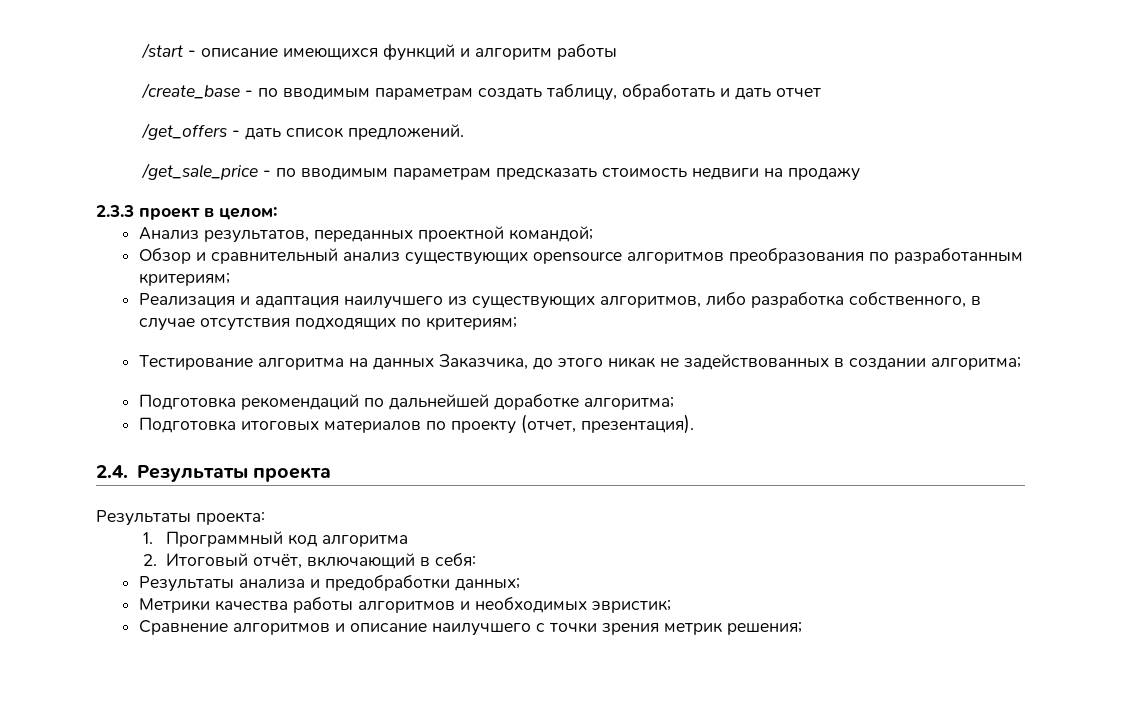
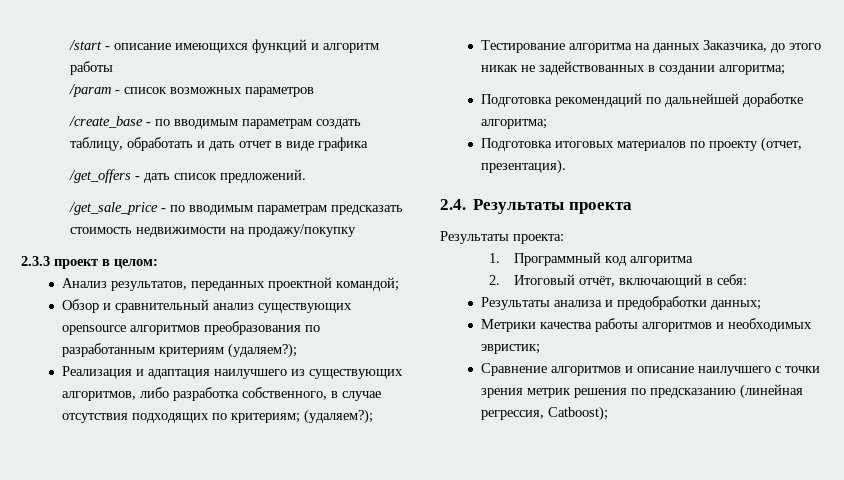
+ /param - список возможных параметров
- /create_base - по вводимым параметрам создать таблицу, обработать и дать отчет
+ /create_base - по вводимым параметрам создать таблицу, обработать и дать отчет в виде графика
- /get_sale_price - по вводимым параметрам предсказать стоимость недвиги на продажу
+ /get_sale_price - по вводимым параметрам предсказать стоимость недвижимости на продажу/покупку
- Обзор и сравнительный анализ существующих opensource алгоритмов преобразования по разработанным критериям;
+ Обзор и сравнительный анализ существующих opensource алгоритмов преобразования по разработанным критериям (удаляем?);
- Реализация и адаптация наилучшего из существующих алгоритмов, либо разработка собственного, в случае отсутствия подходящих по критериям;
+ Реализация и адаптация наилучшего из существующих алгоритмов, либо разработка собственного, в случае отсутствия подходящих по критериям; (удаляем?);
- Сравнение алгоритмов и описание наилучшего с точки зрения метрик решения;
+ Сравнение алгоритмов и описание наилучшего с точки зрения метрик решения по предсказанию (линейная регрессия, Catboost);

